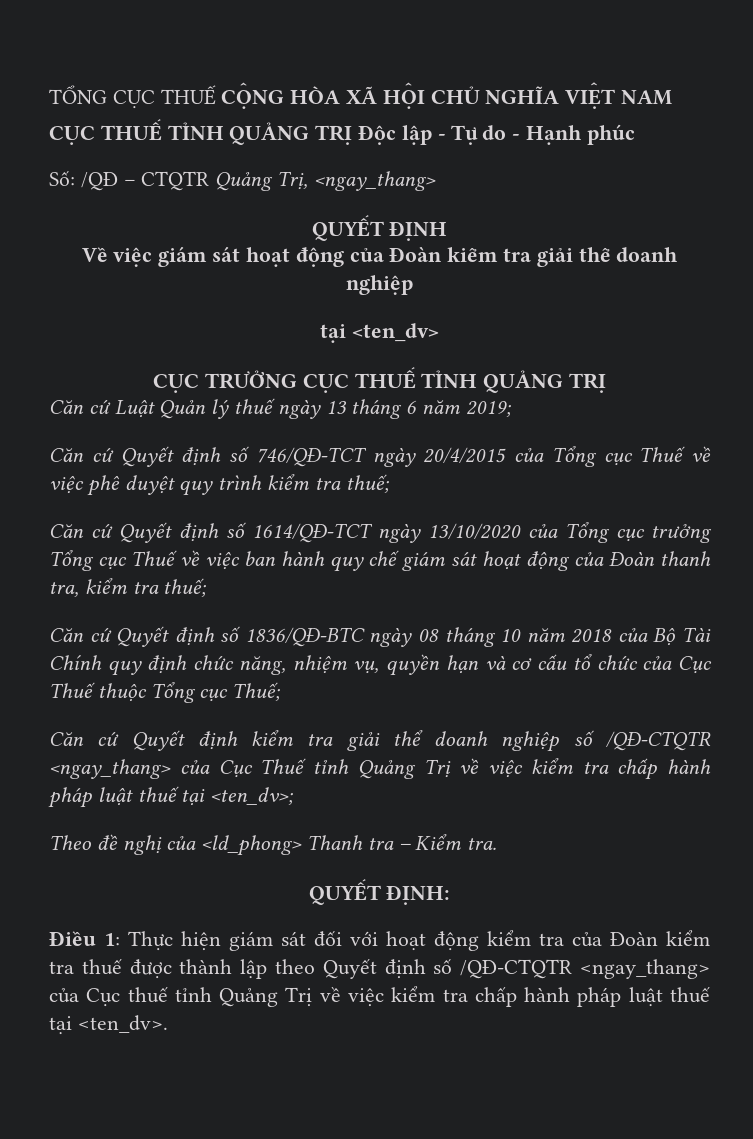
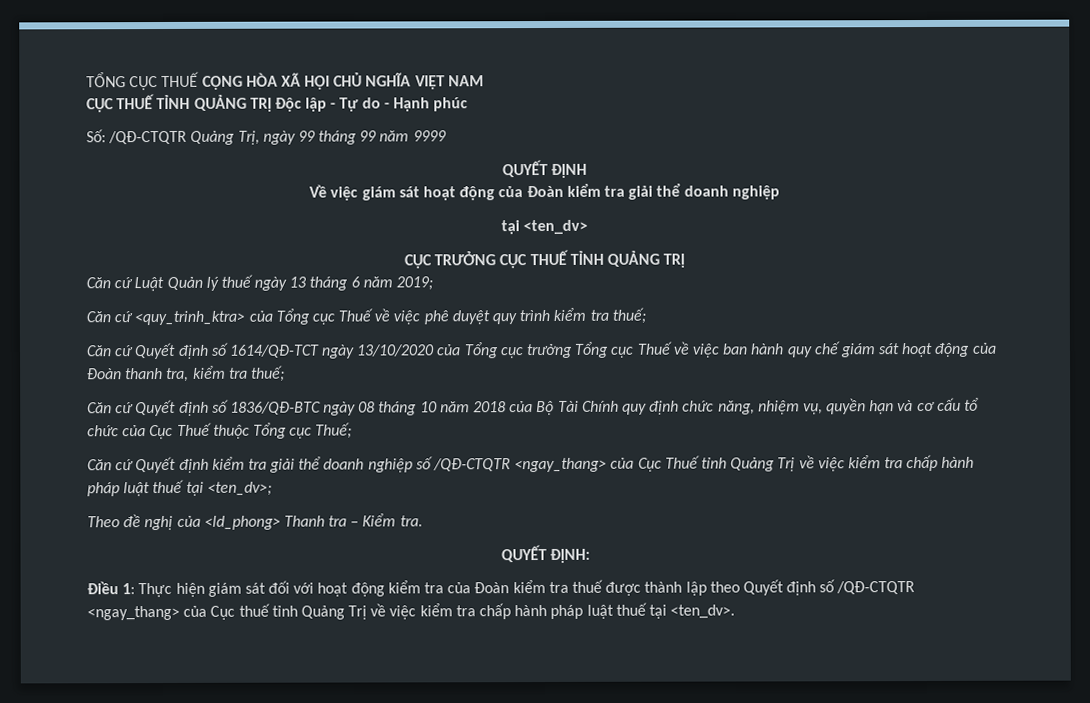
- Số: /QĐ – CTQTR Quảng Trị, <ngay_thang>
+ Số: /QĐ-CTQTR Quảng Trị, ngày 99 tháng 99 năm 9999
- Căn cứ Quyết định số 746/QĐ-TCT ngày 20/4/2015 của Tổng cục Thuế về việc phê duyệt quy trình kiểm tra thuế;
+ Căn cứ <quy_trinh_ktra> của Tổng cục Thuế về việc phê duyệt quy trình kiểm tra thuế;

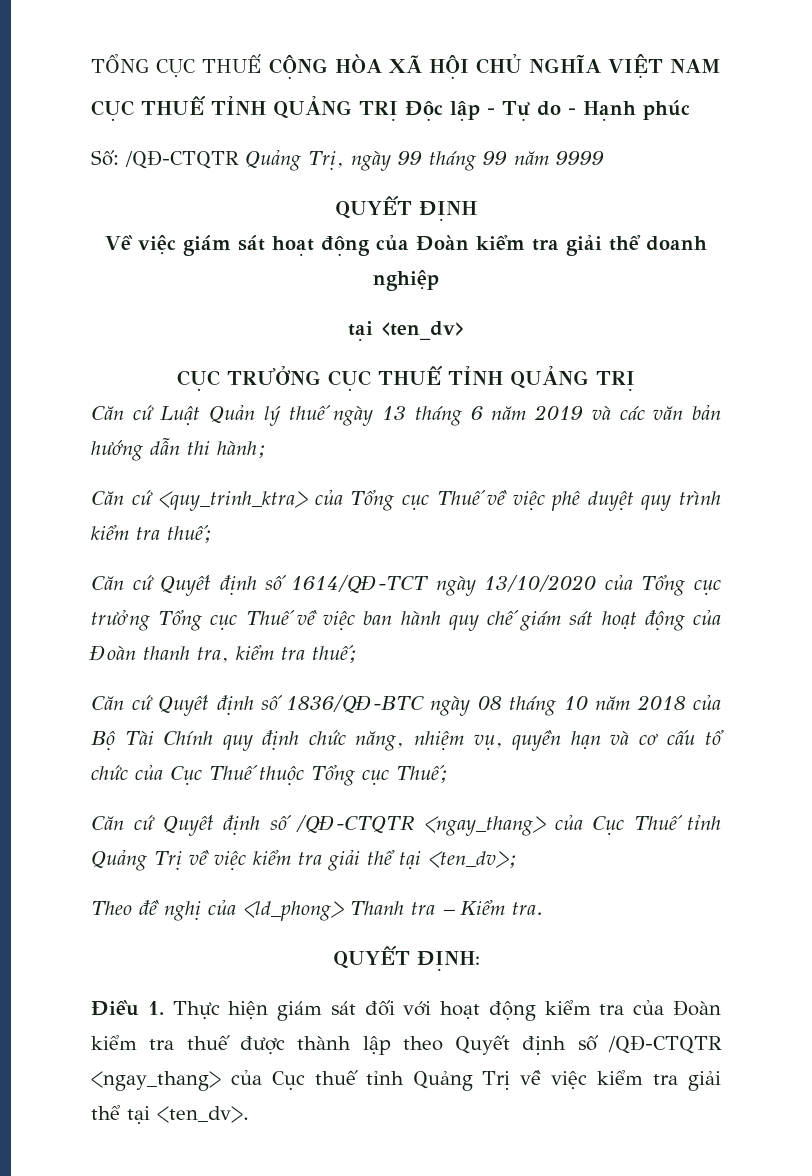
- Căn cứ Luật Quản lý thuế ngày 13 tháng 6 năm 2019;
+ Căn cứ Luật Quản lý thuế ngày 13 tháng 6 năm 2019 và các văn bản hướng dẫn thi hành;
- Căn cứ Quyết định kiểm tra giải thể doanh nghiệp số /QĐ-CTQTR <ngay_thang> của Cục Thuế tỉnh Quảng Trị về việc kiểm tra chấp hành pháp luật thuế tại <ten_dv>;
+ Căn cứ Quyết định số /QĐ-CTQTR <ngay_thang> của Cục Thuế tỉnh Quảng Trị về việc kiểm tra giải thể tại <ten_dv>;
- Điều 1: Thực hiện giám sát đối với hoạt động kiểm tra của Đoàn kiểm tra thuế được thành lập theo Quyết định số /QĐ-CTQTR <ngay_thang> của Cục thuế tỉnh Quảng Trị về việc kiểm tra chấp hành pháp luật thuế tại <ten_dv>.
+ Điều 1. Thực hiện giám sát đối với hoạt động kiểm tra của Đoàn kiểm tra thuế được thành lập theo Quyết định số /QĐ-CTQTR <ngay_thang> của Cục thuế tỉnh Quảng Trị về việc kiểm tra giải thể tại <ten_dv>.

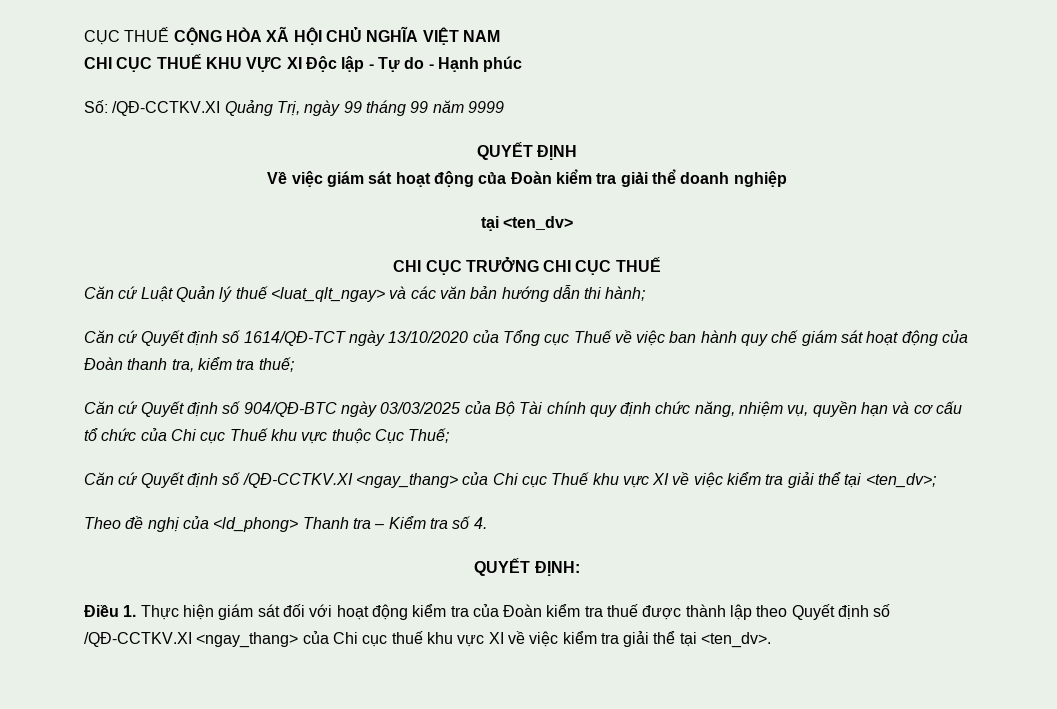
- TỔNG CỤC THUẾ CỘNG HÒA XÃ HỘI CHỦ NGHĨA VIỆT NAM
+ CỤC THUẾ CỘNG HÒA XÃ HỘI CHỦ NGHĨA VIỆT NAM
- CỤC THUẾ TỈNH QUẢNG TRỊ Độc lập - Tự do - Hạnh phúc
+ CHI CỤC THUẾ KHU VỰC XI Độc lập - Tự do - Hạnh phúc
- Số: /QĐ-CTQTR Quảng Trị, ngày 99 tháng 99 năm 9999
+ Số: /QĐ-CCTKV.XI Quảng Trị, ngày 99 tháng 99 năm 9999
- CỤC TRƯỞNG CỤC THUẾ TỈNH QUẢNG TRỊ
+ CHI CỤC TRƯỞNG CHI CỤC THUẾ
- Căn cứ Luật Quản lý thuế ngày 13 tháng 6 năm 2019 và các văn bản hướng dẫn thi hành;
+ Căn cứ Luật Quản lý thuế <luat_qlt_ngay> và các văn bản hướng dẫn thi hành;
- Căn cứ <quy_trinh_ktra> của Tổng cục Thuế về việc phê duyệt quy trình kiểm tra thuế;
- Căn cứ Quyết định số 1614/QĐ-TCT ngày 13/10/2020 của Tổng cục trưởng Tổng cục Thuế về việc ban hành quy chế giám sát hoạt động của Đoàn thanh tra, kiểm tra thuế;
+ Căn cứ Quyết định số 1614/QĐ-TCT ngày 13/10/2020 của Tổng cục Thuế về việc ban hành quy chế giám sát hoạt động của Đoàn thanh tra, kiểm tra thuế;
- Căn cứ Quyết định số 1836/QĐ-BTC ngày 08 tháng 10 năm 2018 của Bộ Tài Chính quy định chức năng, nhiệm vụ, quyền hạn và cơ cấu tổ chức của Cục Thuế thuộc Tổng cục Thuế;
+ Căn cứ Quyết định số 904/QĐ-BTC ngày 03/03/2025 của Bộ Tài chính quy định chức năng, nhiệm vụ, quyền hạn và cơ cấu tổ chức của Chi cục Thuế khu vực thuộc Cục Thuế;
- Căn cứ Quyết định số /QĐ-CTQTR <ngay_thang> của Cục Thuế tỉnh Quảng Trị về việc kiểm tra giải thể tại <ten_dv>;
+ Căn cứ Quyết định số /QĐ-CCTKV.XI <ngay_thang> của Chi cục Thuế khu vực XI về việc kiểm tra giải thể tại <ten_dv>;
- Theo đề nghị của <ld_phong> Thanh tra – Kiểm tra.
+ Theo đề nghị của <ld_phong> Thanh tra – Kiểm tra số 4.
- Điều 1. Thực hiện giám sát đối với hoạt động kiểm tra của Đoàn kiểm tra thuế được thành lập theo Quyết định số /QĐ-CTQTR <ngay_thang> của Cục thuế tỉnh Quảng Trị về việc kiểm tra giải thể tại <ten_dv>.
+ Điều 1. Thực hiện giám sát đối với hoạt động kiểm tra của Đoàn kiểm tra thuế được thành lập theo Quyết định số /QĐ-CCTKV.XI <ngay_thang> của Chi cục thuế khu vực XI về việc kiểm tra giải thể tại <ten_dv>.

